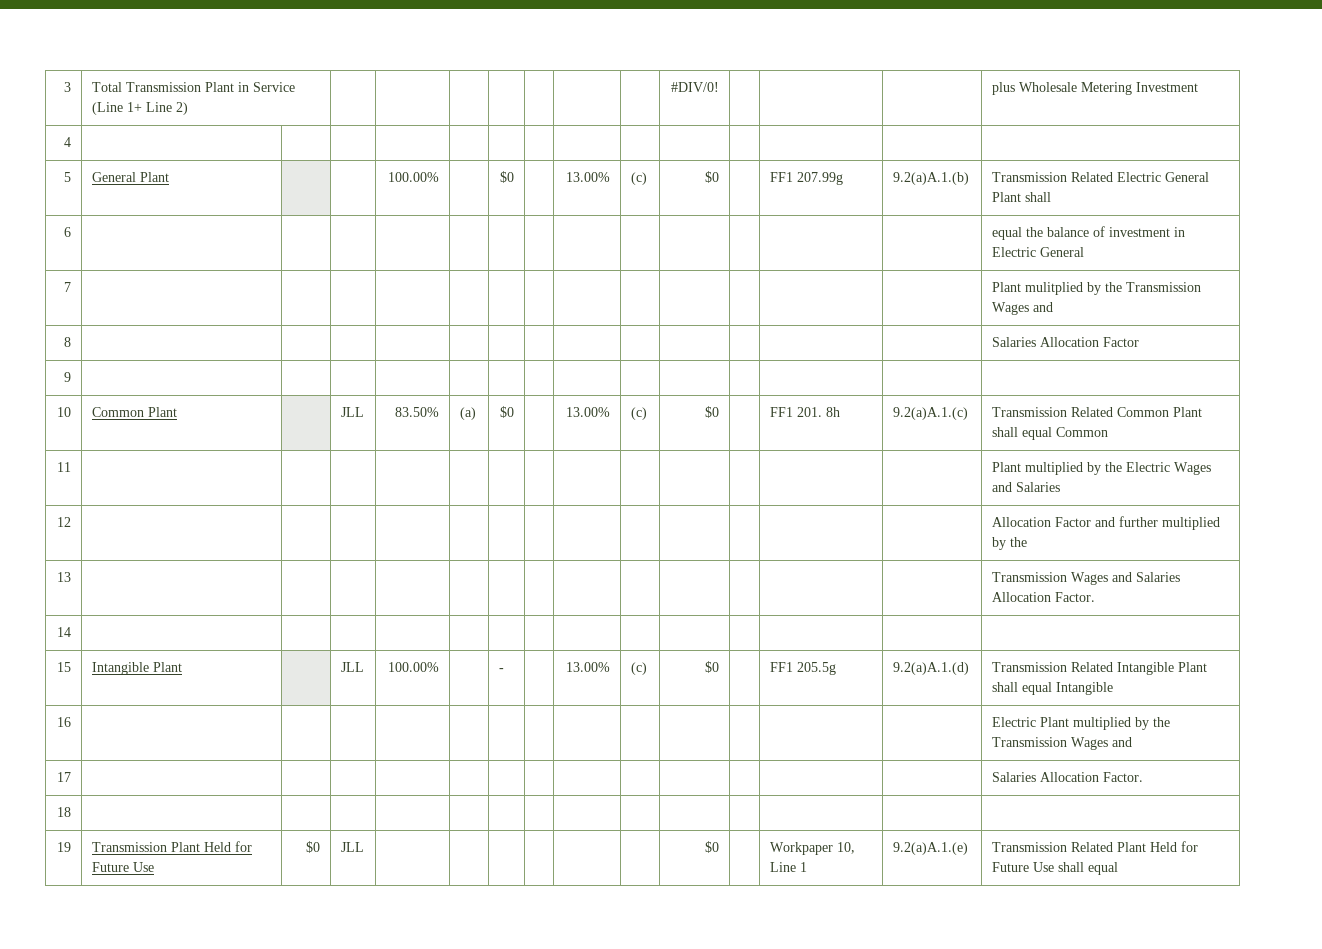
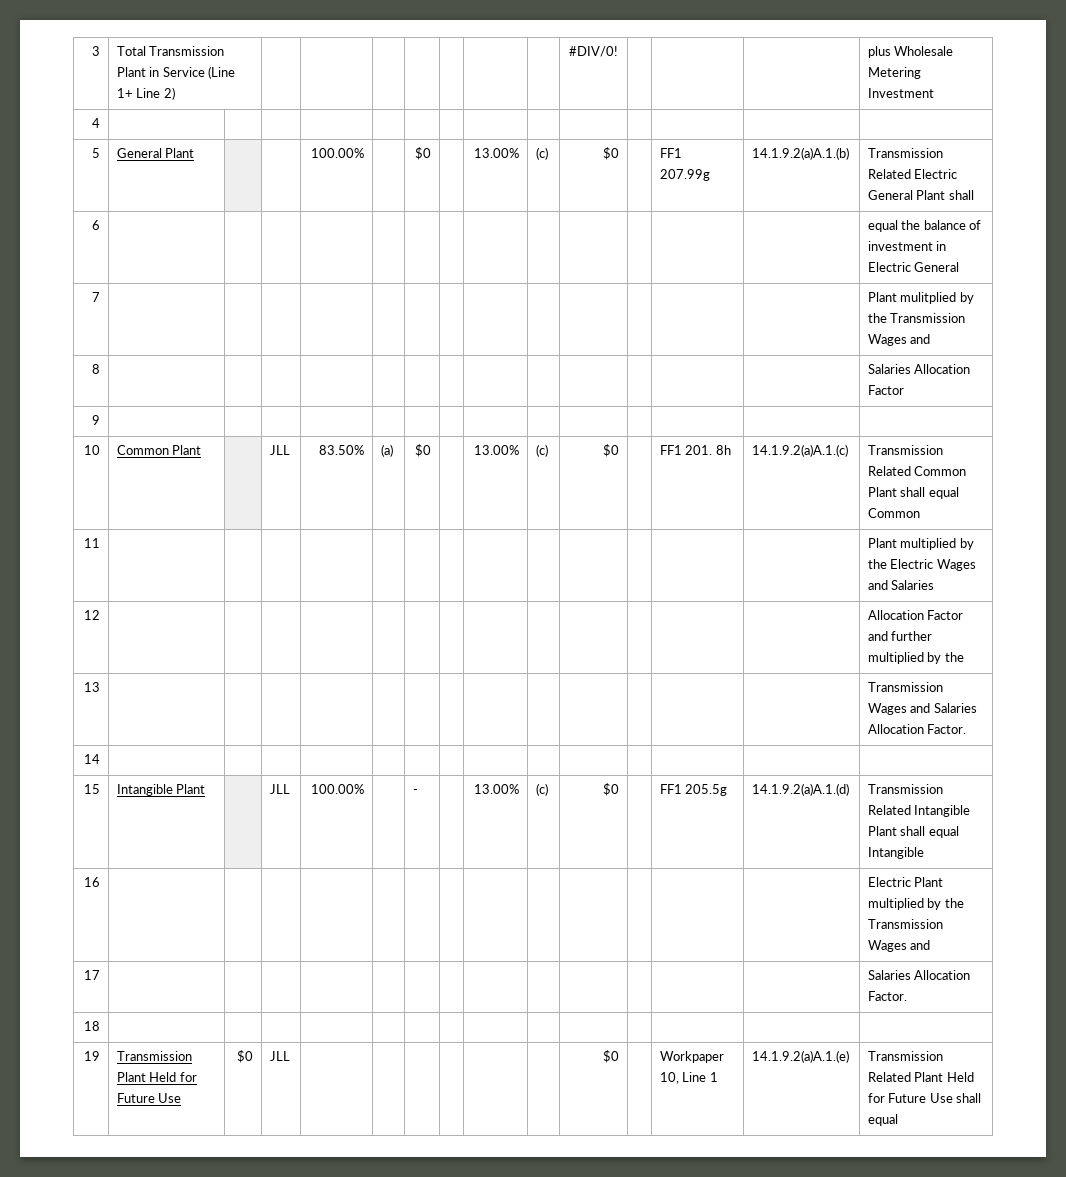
- 5 | General Plant | | | 100.00% | | $0 | | 13.00% | (c) | $0 | | FF1 207.99g | 9.2(a)A.1.(b) | Transmission Related Electric General Plant shall
+ 5 | General Plant | | | 100.00% | | $0 | | 13.00% | (c) | $0 | | FF1 207.99g | 14.1.9.2(a)A.1.(b) | Transmission Related Electric General Plant shall
- 10 | Common Plant | | JLL | 83.50% | (a) | $0 | | 13.00% | (c) | $0 | | FF1 201. 8h | 9.2(a)A.1.(c) | Transmission Related Common Plant shall equal Common
+ 10 | Common Plant | | JLL | 83.50% | (a) | $0 | | 13.00% | (c) | $0 | | FF1 201. 8h | 14.1.9.2(a)A.1.(c) | Transmission Related Common Plant shall equal Common
- 15 | Intangible Plant | | JLL | 100.00% | | - | | 13.00% | (c) | $0 | | FF1 205.5g | 9.2(a)A.1.(d) | Transmission Related Intangible Plant shall equal Intangible
+ 15 | Intangible Plant | | JLL | 100.00% | | - | | 13.00% | (c) | $0 | | FF1 205.5g | 14.1.9.2(a)A.1.(d) | Transmission Related Intangible Plant shall equal Intangible
- 19 | Transmission Plant Held for Future Use | $0 | JLL | | | | | | | $0 | | Workpaper 10, Line 1 | 9.2(a)A.1.(e) | Transmission Related Plant Held for Future Use shall equal
+ 19 | Transmission Plant Held for Future Use | $0 | JLL | | | | | | | $0 | | Workpaper 10, Line 1 | 14.1.9.2(a)A.1.(e) | Transmission Related Plant Held for Future Use shall equal

